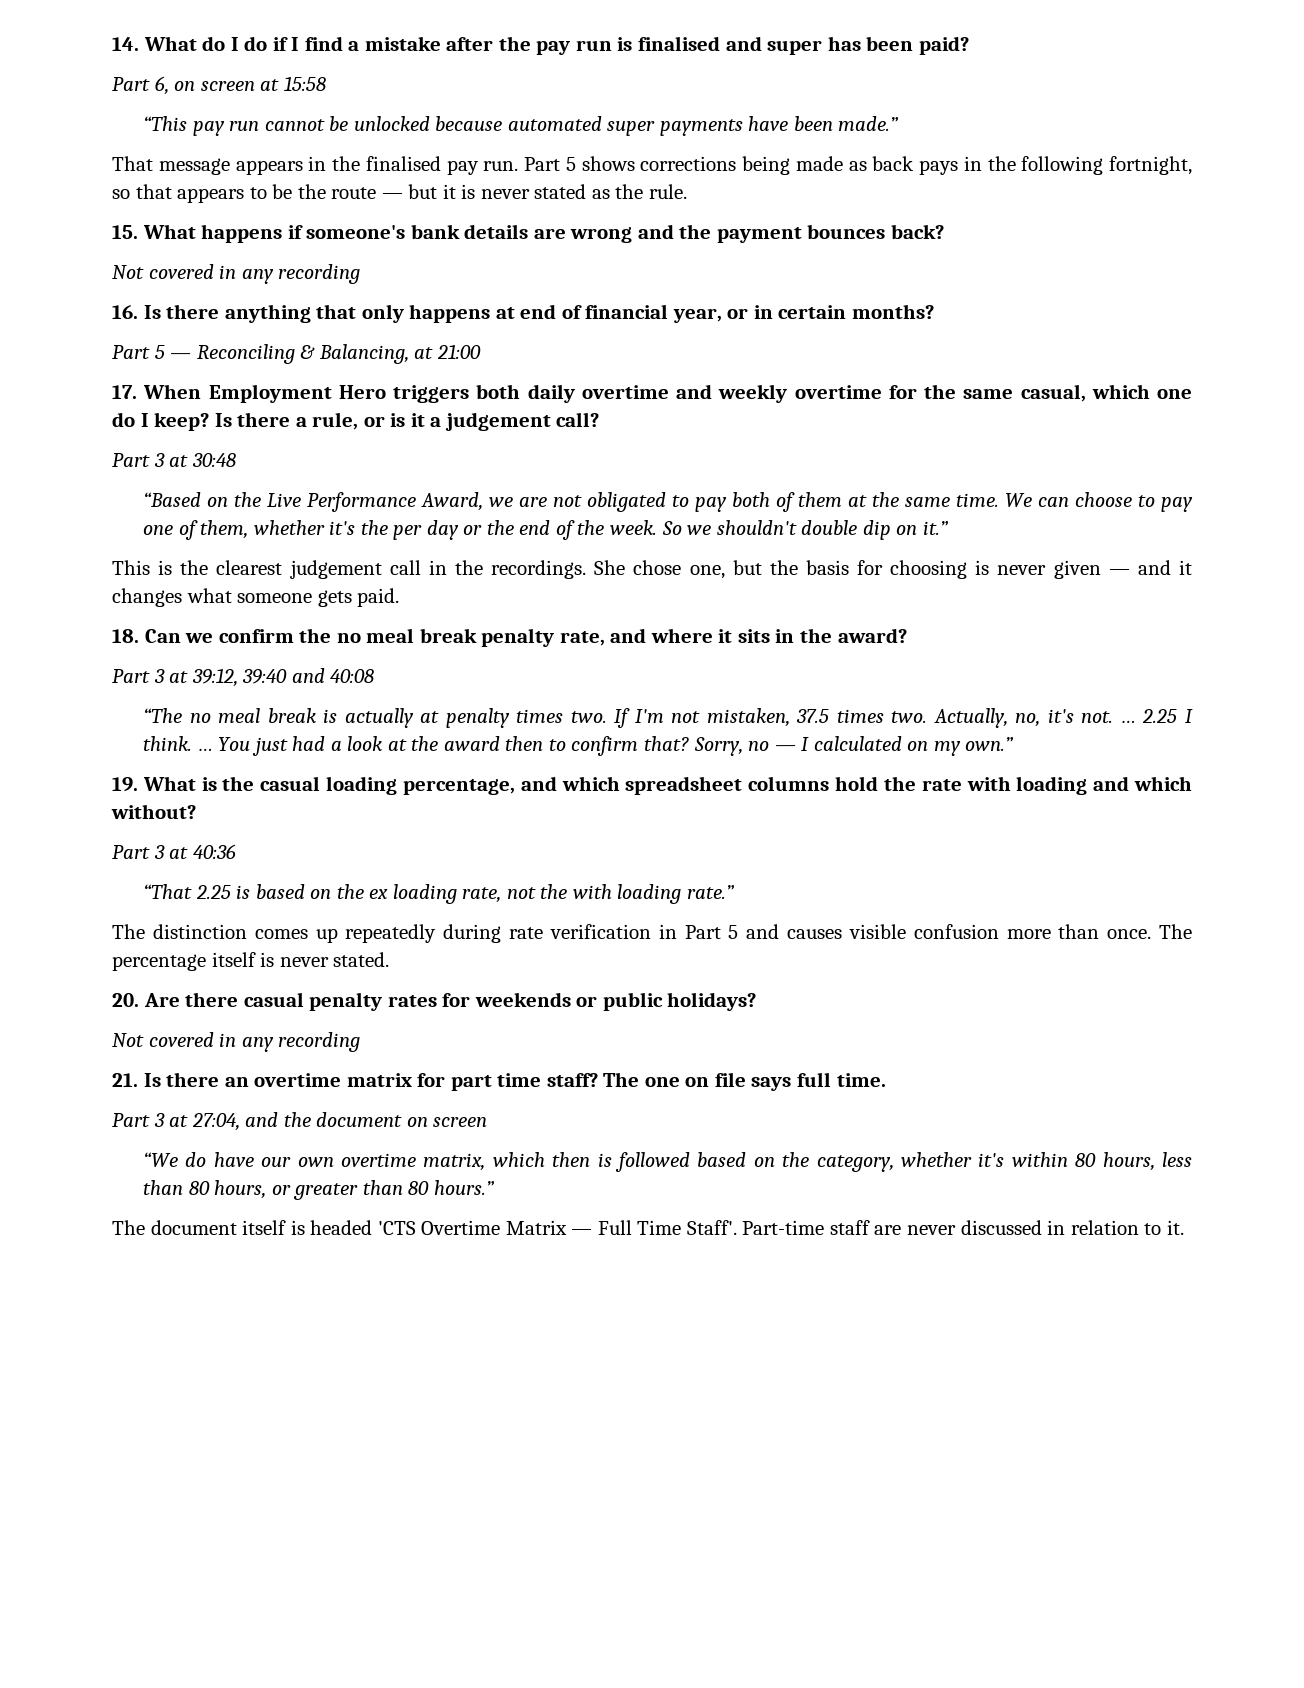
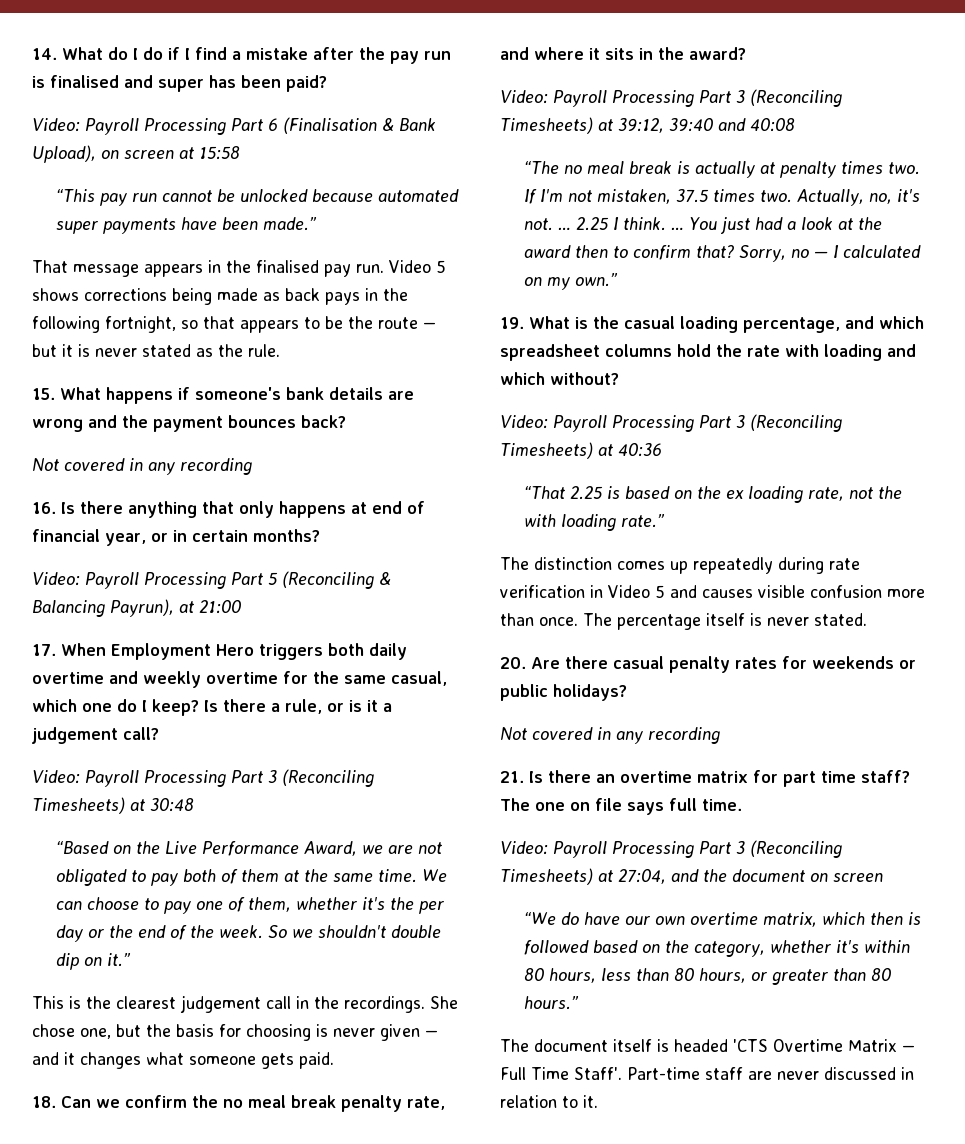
- Part 6, on screen at 15:58
+ Video: Payroll Processing Part 6 (Finalisation & Bank Upload), on screen at 15:58
- Part 5 shows corrections being made as back pays in the following fortnight, so that appears to be the route — but it is never stated as the rule.
+ Video 5 shows corrections being made as back pays in the following fortnight, so that appears to be the route — but it is never stated as the rule.
- Part 5 — Reconciling & Balancing, at 21:00
+ Video: Payroll Processing Part 5 (Reconciling & Balancing Payrun), at 21:00
- Part 3 at 30:48
+ Video: Payroll Processing Part 3 (Reconciling Timesheets) at 30:48
- Part 3 at 39:12, 39:40 and 40:08
+ Video: Payroll Processing Part 3 (Reconciling Timesheets) at 39:12, 39:40 and 40:08
- Part 3 at 40:36
+ Video: Payroll Processing Part 3 (Reconciling Timesheets) at 40:36
- The distinction comes up repeatedly during rate verification in Part 5 and causes visible confusion more than once.
+ The distinction comes up repeatedly during rate verification in Video 5 and causes visible confusion more than once.
- Part 3 at 27:04, and the document on screen
+ Video: Payroll Processing Part 3 (Reconciling Timesheets) at 27:04, and the document on screen

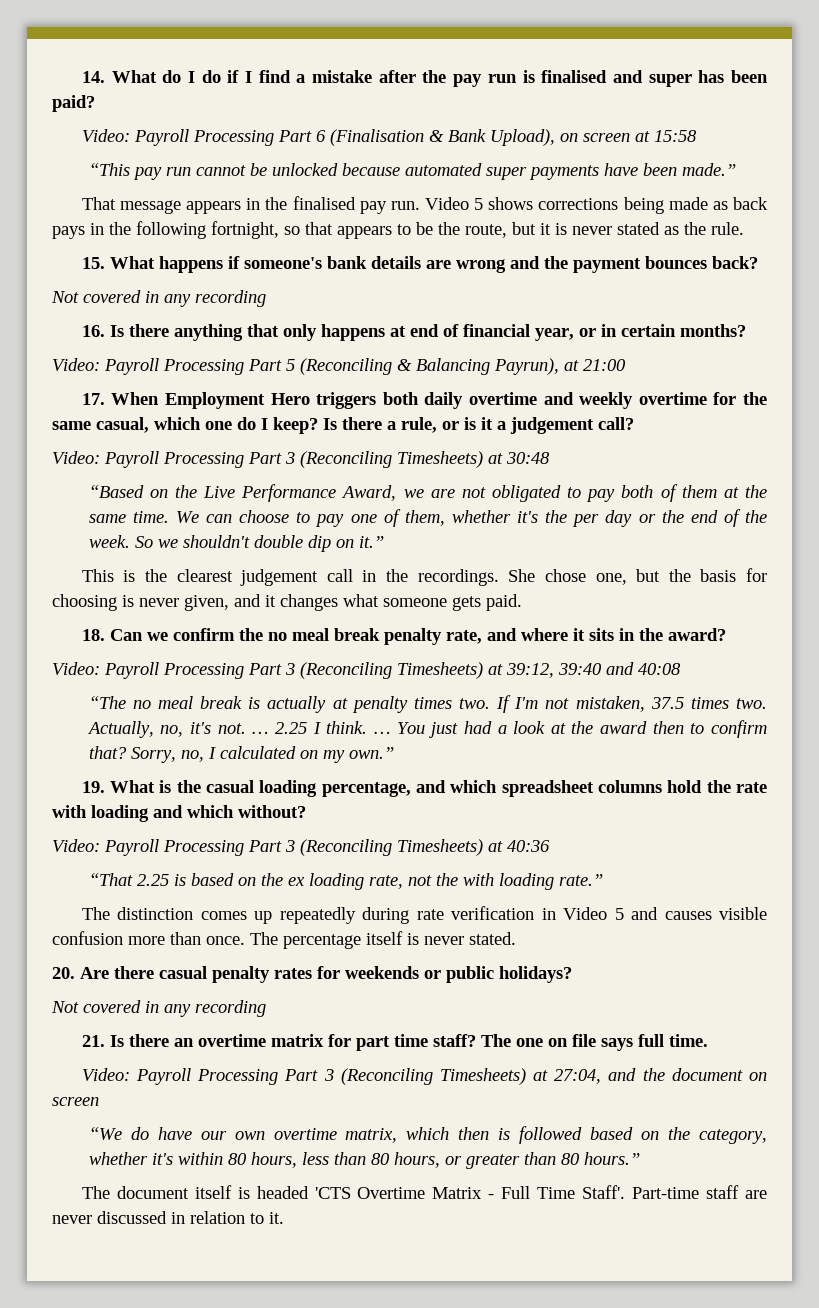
- Video 5 shows corrections being made as back pays in the following fortnight, so that appears to be the route — but it is never stated as the rule.
+ Video 5 shows corrections being made as back pays in the following fortnight, so that appears to be the route, but it is never stated as the rule.
- She chose one, but the basis for choosing is never given — and it changes what someone gets paid.
+ She chose one, but the basis for choosing is never given, and it changes what someone gets paid.
- Sorry, no — I calculated on my own.”
+ Sorry, no, I calculated on my own.”
- The document itself is headed 'CTS Overtime Matrix — Full Time Staff'.
+ The document itself is headed 'CTS Overtime Matrix - Full Time Staff'.

